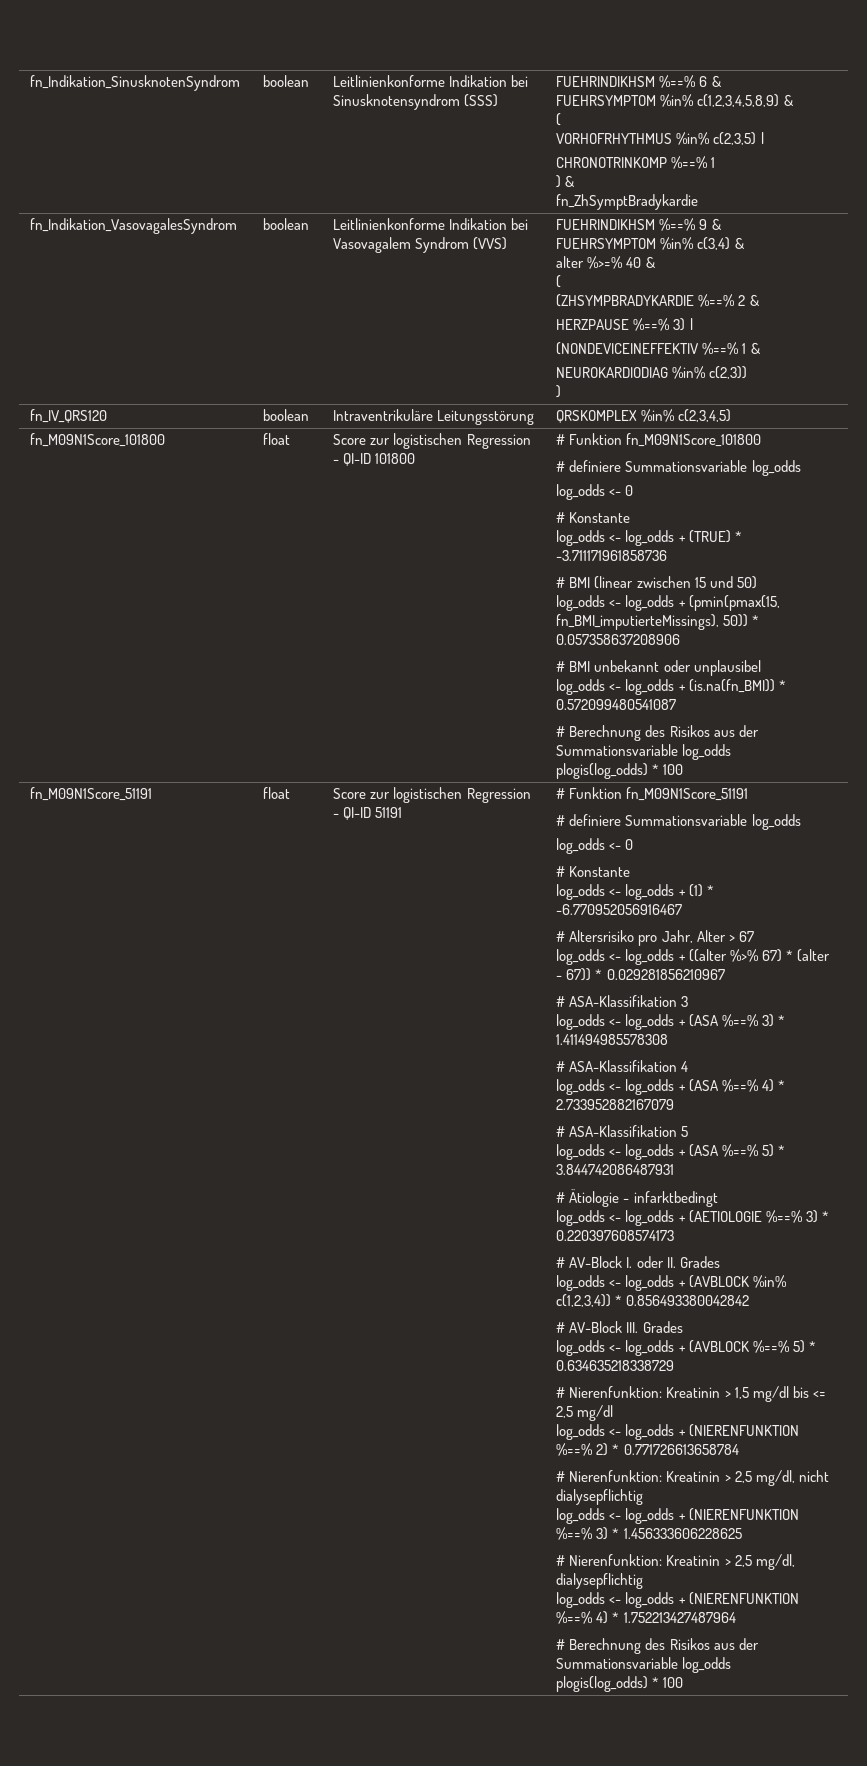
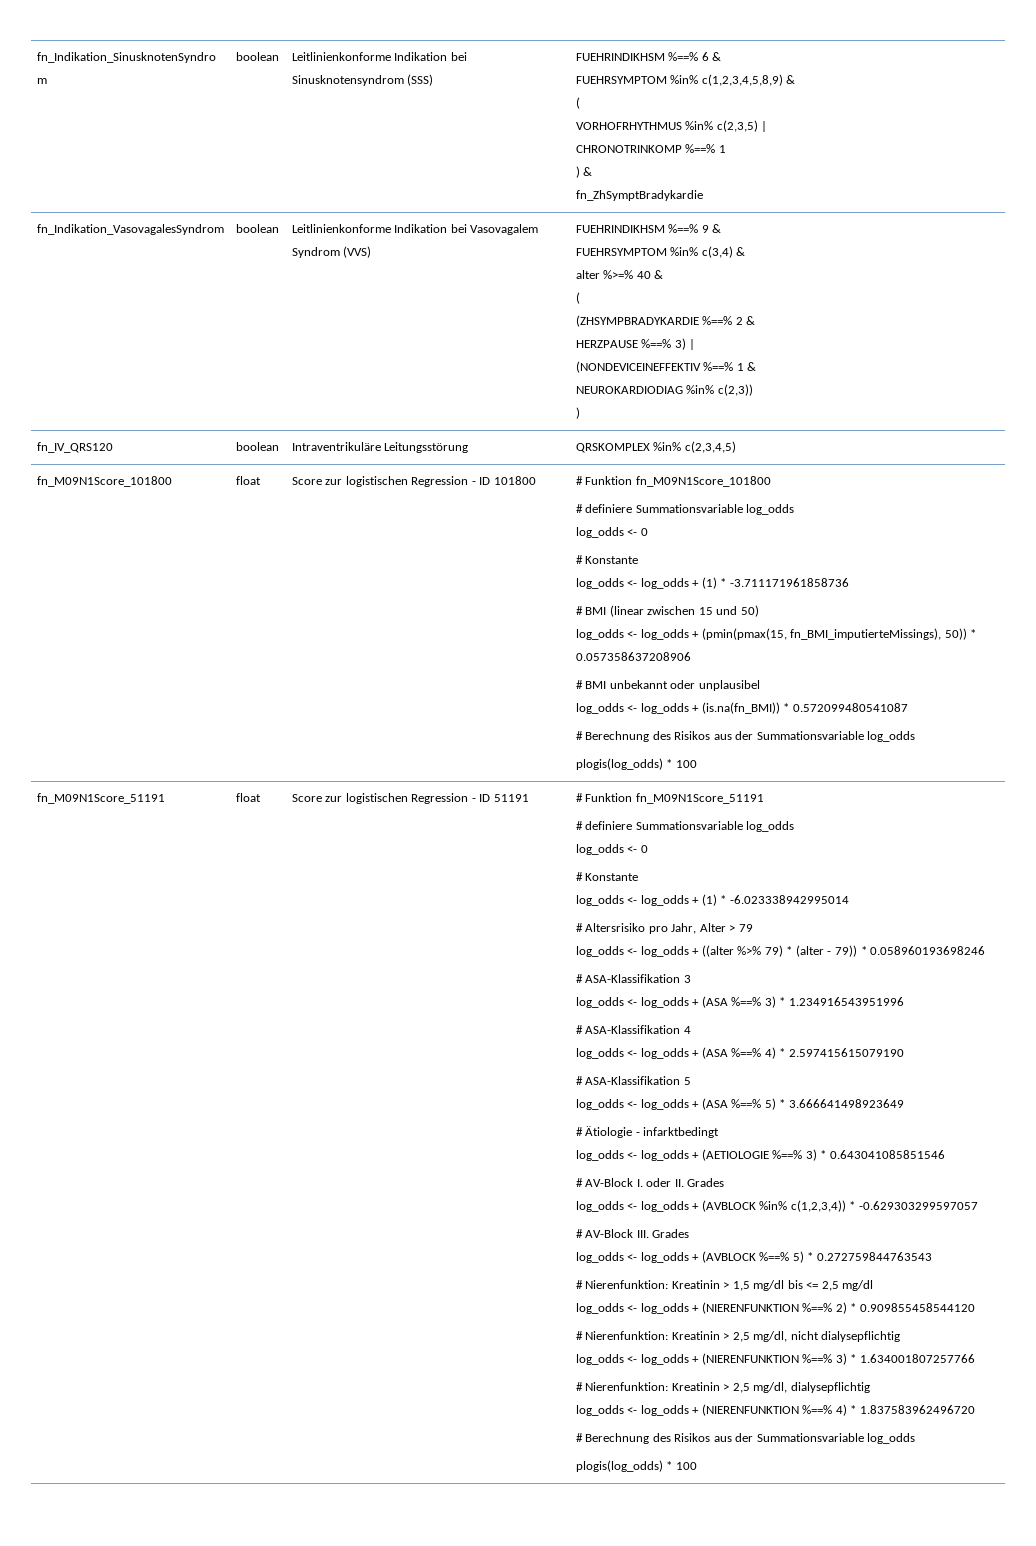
- Score zur logistischen Regression - QI-ID 101800
+ Score zur logistischen Regression - ID 101800
- log_odds <- log_odds + (TRUE) * -3.711171961858736
+ log_odds <- log_odds + (1) * -3.711171961858736
- Score zur logistischen Regression - QI-ID 51191
+ Score zur logistischen Regression - ID 51191
- log_odds <- log_odds + (1) * -6.770952056916467
+ log_odds <- log_odds + (1) * -6.023338942995014
- # Altersrisiko pro Jahr, Alter > 67
+ # Altersrisiko pro Jahr, Alter > 79
- log_odds <- log_odds + ((alter %>% 67) * (alter - 67)) * 0.029281856210967
+ log_odds <- log_odds + ((alter %>% 79) * (alter - 79)) * 0.058960193698246
- log_odds <- log_odds + (ASA %==% 3) * 1.411494985578308
+ log_odds <- log_odds + (ASA %==% 3) * 1.234916543951996
- log_odds <- log_odds + (ASA %==% 4) * 2.733952882167079
+ log_odds <- log_odds + (ASA %==% 4) * 2.597415615079190
- log_odds <- log_odds + (ASA %==% 5) * 3.844742086487931
+ log_odds <- log_odds + (ASA %==% 5) * 3.666641498923649
- log_odds <- log_odds + (AETIOLOGIE %==% 3) * 0.220397608574173
+ log_odds <- log_odds + (AETIOLOGIE %==% 3) * 0.643041085851546
- log_odds <- log_odds + (AVBLOCK %in% c(1,2,3,4)) * 0.856493380042842
+ log_odds <- log_odds + (AVBLOCK %in% c(1,2,3,4)) * -0.629303299597057
- log_odds <- log_odds + (AVBLOCK %==% 5) * 0.634635218338729
+ log_odds <- log_odds + (AVBLOCK %==% 5) * 0.272759844763543
- log_odds <- log_odds + (NIERENFUNKTION %==% 2) * 0.771726613658784
+ log_odds <- log_odds + (NIERENFUNKTION %==% 2) * 0.909855458544120
- log_odds <- log_odds + (NIERENFUNKTION %==% 3) * 1.456333606228625
+ log_odds <- log_odds + (NIERENFUNKTION %==% 3) * 1.634001807257766
- log_odds <- log_odds + (NIERENFUNKTION %==% 4) * 1.752213427487964
+ log_odds <- log_odds + (NIERENFUNKTION %==% 4) * 1.837583962496720

